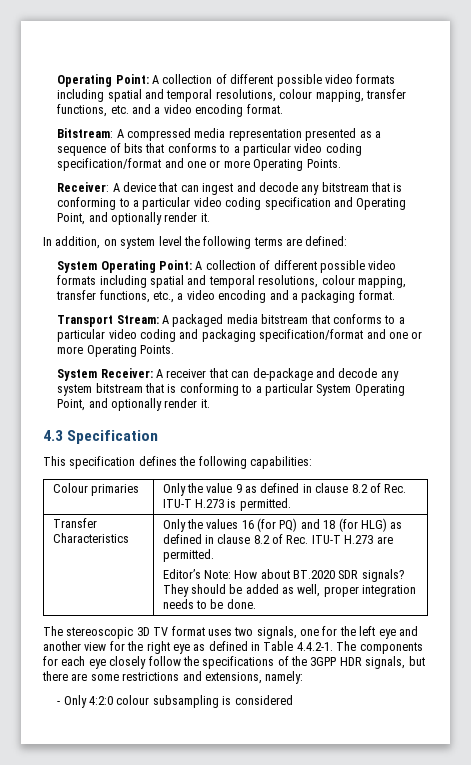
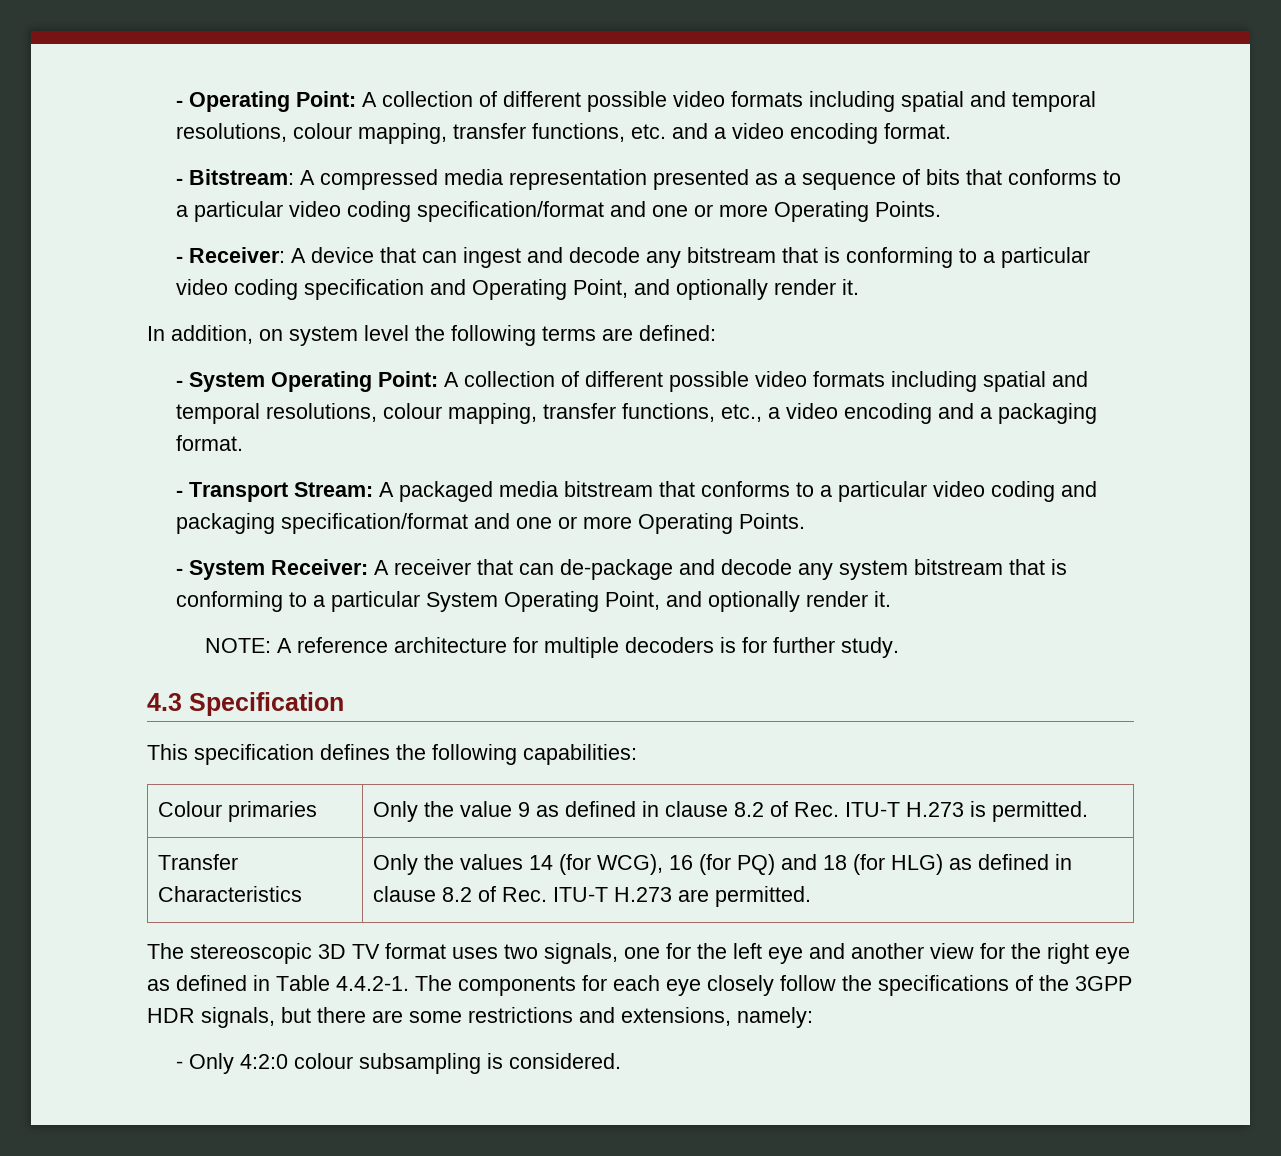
- Operating Point: A collection of different possible video formats including spatial and temporal resolutions, colour mapping, transfer functions, etc. and a video encoding format.
+ - Operating Point: A collection of different possible video formats including spatial and temporal resolutions, colour mapping, transfer functions, etc. and a video encoding format.
- Bitstream: A compressed media representation presented as a sequence of bits that conforms to a particular video coding specification/format and one or more Operating Points.
+ - Bitstream: A compressed media representation presented as a sequence of bits that conforms to a particular video coding specification/format and one or more Operating Points.
- Receiver: A device that can ingest and decode any bitstream that is conforming to a particular video coding specification and Operating Point, and optionally render it.
+ - Receiver: A device that can ingest and decode any bitstream that is conforming to a particular video coding specification and Operating Point, and optionally render it.
- System Operating Point: A collection of different possible video formats including spatial and temporal resolutions, colour mapping, transfer functions, etc., a video encoding and a packaging format.
+ - System Operating Point: A collection of different possible video formats including spatial and temporal resolutions, colour mapping, transfer functions, etc., a video encoding and a packaging format.
- Transport Stream: A packaged media bitstream that conforms to a particular video coding and packaging specification/format and one or more Operating Points.
+ - Transport Stream: A packaged media bitstream that conforms to a particular video coding and packaging specification/format and one or more Operating Points.
- System Receiver: A receiver that can de-package and decode any system bitstream that is conforming to a particular System Operating Point, and optionally render it.
+ - System Receiver: A receiver that can de-package and decode any system bitstream that is conforming to a particular System Operating Point, and optionally render it.
+ NOTE: A reference architecture for multiple decoders is for further study.
- Only the values 16 (for PQ) and 18 (for HLG) as defined in clause 8.2 of Rec. ITU-T H.273 are permitted.
+ Only the values 14 (for WCG), 16 (for PQ) and 18 (for HLG) as defined in clause 8.2 of Rec. ITU-T H.273 are permitted.
- Editor’s Note: How about BT.2020 SDR signals? They should be added as well, proper integration needs to be done.
- - Only 4:2:0 colour subsampling is considered
+ - Only 4:2:0 colour subsampling is considered.

